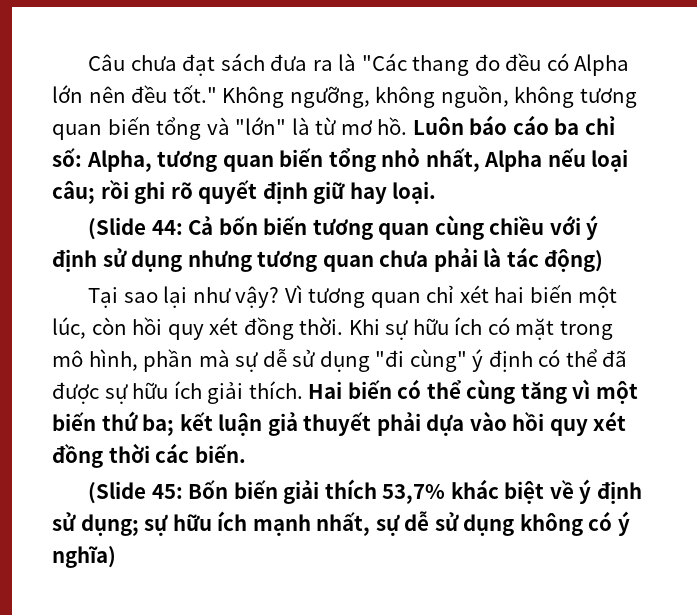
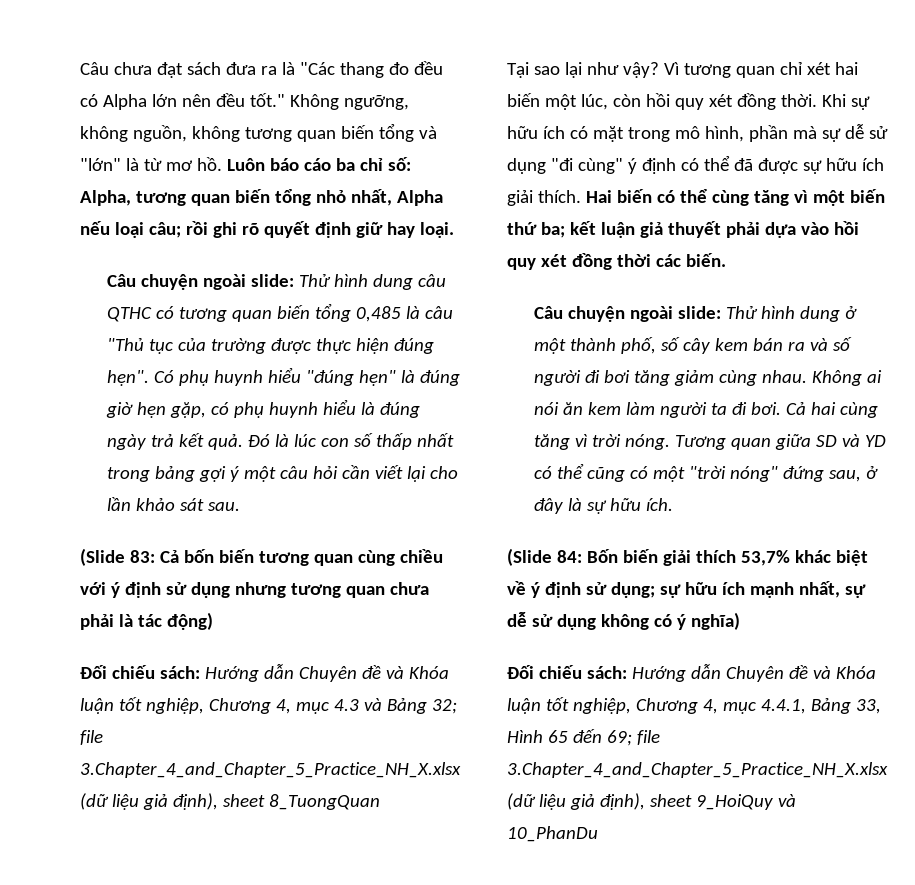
- (Slide 44: Cả bốn biến tương quan cùng chiều với ý định sử dụng nhưng tương quan chưa phải là tác động)
+ Câu chuyện ngoài slide: Thử hình dung câu QTHC có tương quan biến tổng 0,485 là câu "Thủ tục của trường được thực hiện đúng hẹn". Có phụ huynh hiểu "đúng hẹn" là đúng giờ hẹn gặp, có phụ huynh hiểu là đúng ngày trả kết quả. Đó là lúc con số thấp nhất trong bảng gợi ý một câu hỏi cần viết lại cho lần khảo sát sau.
+ (Slide 83: Cả bốn biến tương quan cùng chiều với ý định sử dụng nhưng tương quan chưa phải là tác động)
+ Đối chiếu sách: Hướng dẫn Chuyên đề và Khóa luận tốt nghiệp, Chương 4, mục 4.3 và Bảng 32; file 3.Chapter_4_and_Chapter_5_Practice_NH_X.xlsx (dữ liệu giả định), sheet 8_TuongQuan
- (Slide 45: Bốn biến giải thích 53,7% khác biệt về ý định sử dụng; sự hữu ích mạnh nhất, sự dễ sử dụng không có ý nghĩa)
+ Câu chuyện ngoài slide: Thử hình dung ở một thành phố, số cây kem bán ra và số người đi bơi tăng giảm cùng nhau. Không ai nói ăn kem làm người ta đi bơi. Cả hai cùng tăng vì trời nóng. Tương quan giữa SD và YD có thể cũng có một "trời nóng" đứng sau, ở đây là sự hữu ích.
+ (Slide 84: Bốn biến giải thích 53,7% khác biệt về ý định sử dụng; sự hữu ích mạnh nhất, sự dễ sử dụng không có ý nghĩa)
+ Đối chiếu sách: Hướng dẫn Chuyên đề và Khóa luận tốt nghiệp, Chương 4, mục 4.4.1, Bảng 33, Hình 65 đến 69; file 3.Chapter_4_and_Chapter_5_Practice_NH_X.xlsx (dữ liệu giả định), sheet 9_HoiQuy và 10_PhanDu

